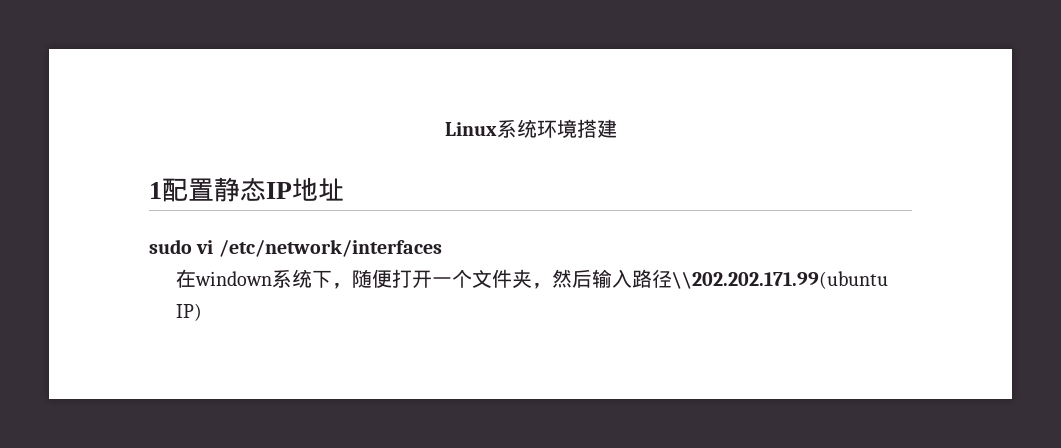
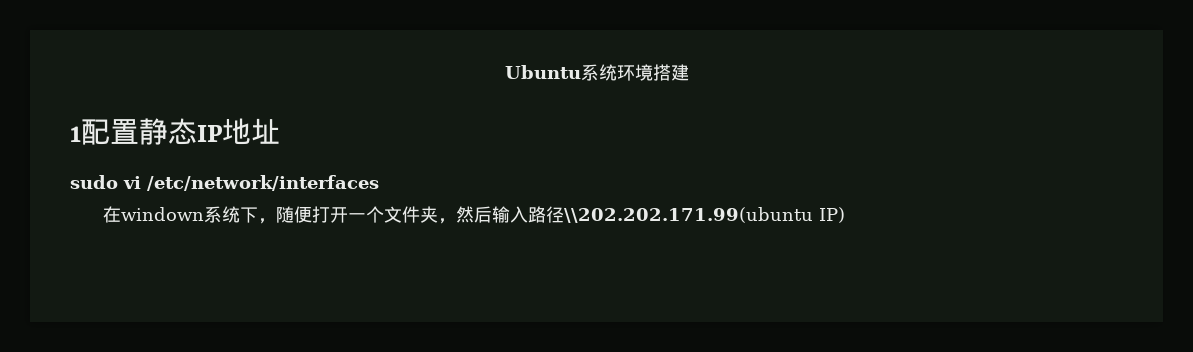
- Linux系统环境搭建
+ Ubuntu系统环境搭建

